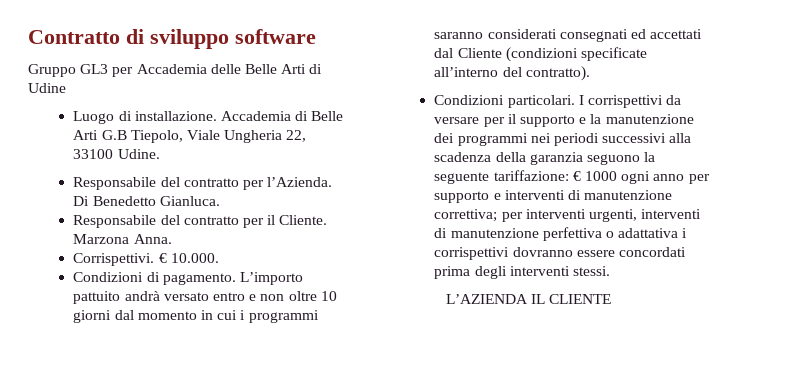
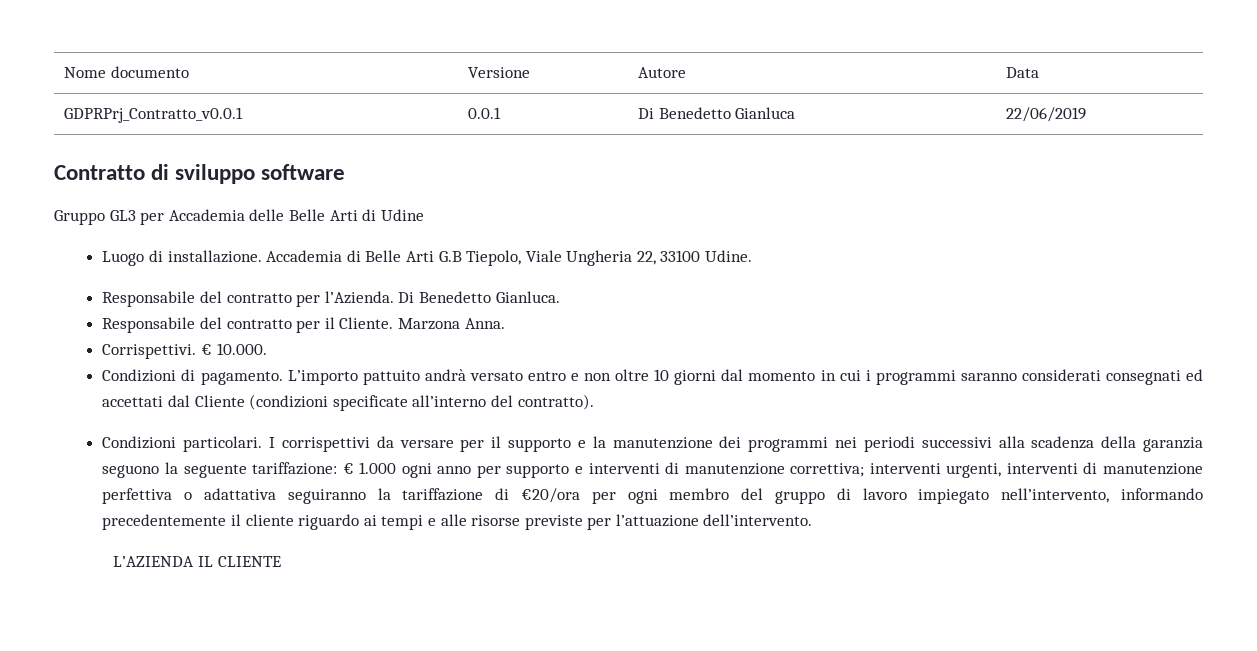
+ Nome documento | Versione | Autore | Data
+ GDPRPrj_Contratto_v0.0.1 | 0.0.1 | Di Benedetto Gianluca | 22/06/2019
- I corrispettivi da versare per il supporto e la manutenzione dei programmi nei periodi successivi alla scadenza della garanzia seguono la seguente tariffazione: € 1000 ogni anno per supporto e interventi di manutenzione correttiva; per interventi urgenti, interventi di manutenzione perfettiva o adattativa i corrispettivi dovranno essere concordati prima degli interventi stessi.
+ I corrispettivi da versare per il supporto e la manutenzione dei programmi nei periodi successivi alla scadenza della garanzia seguono la seguente tariffazione: € 1.000 ogni anno per supporto e interventi di manutenzione correttiva; interventi urgenti, interventi di manutenzione perfettiva o adattativa seguiranno la tariffazione di €20/ora per ogni membro del gruppo di lavoro impiegato nell’intervento, informando precedentemente il cliente riguardo ai tempi e alle risorse previste per l’attuazione dell’intervento.

